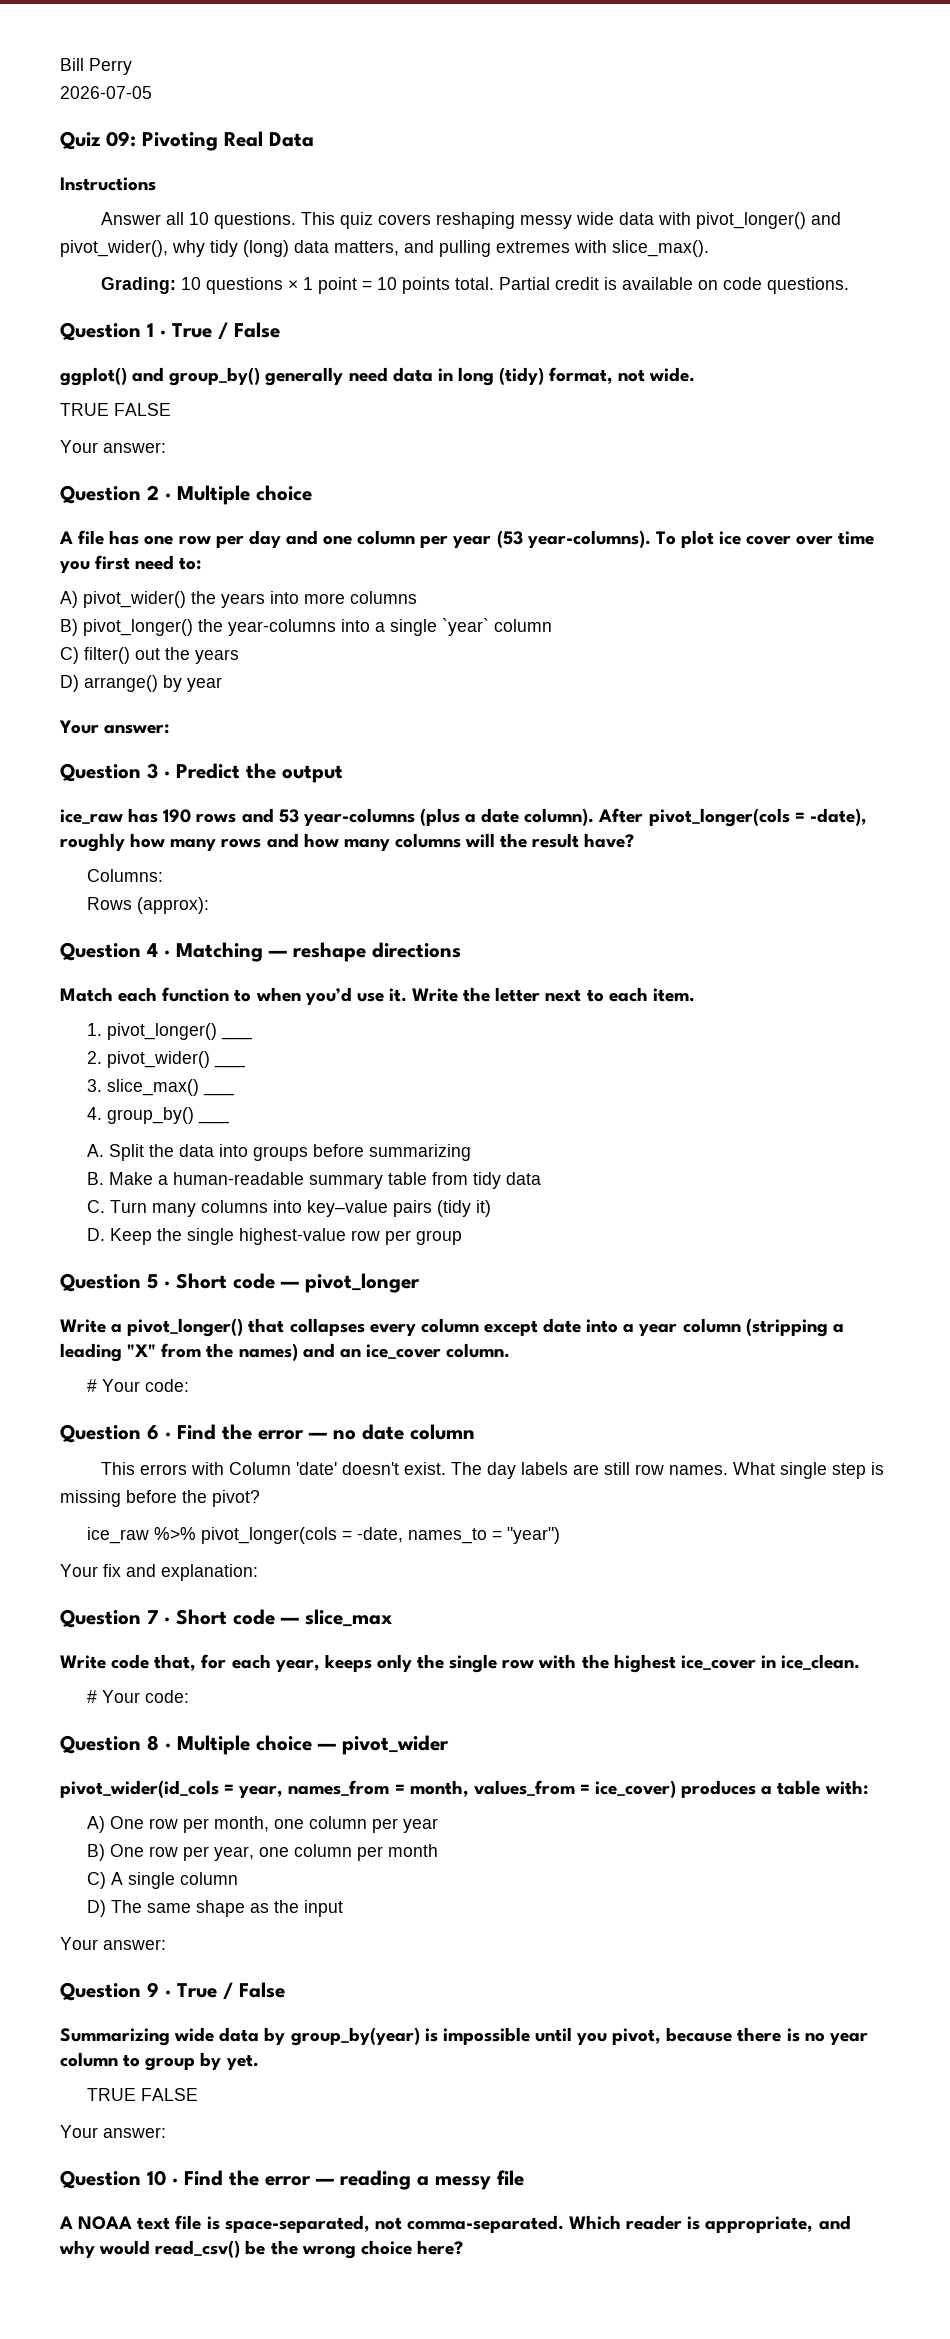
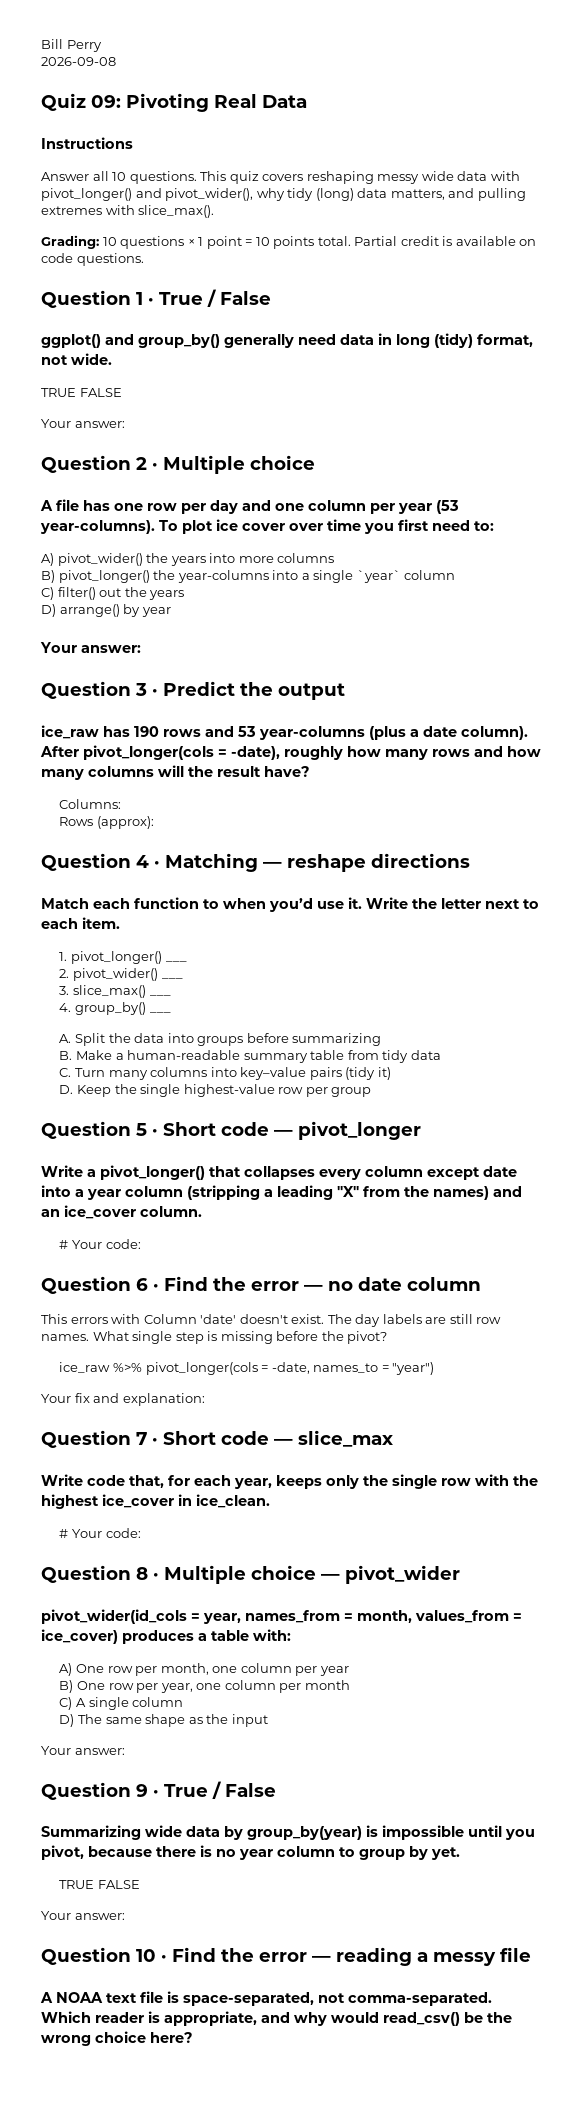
- 2026-07-05
+ 2026-09-08

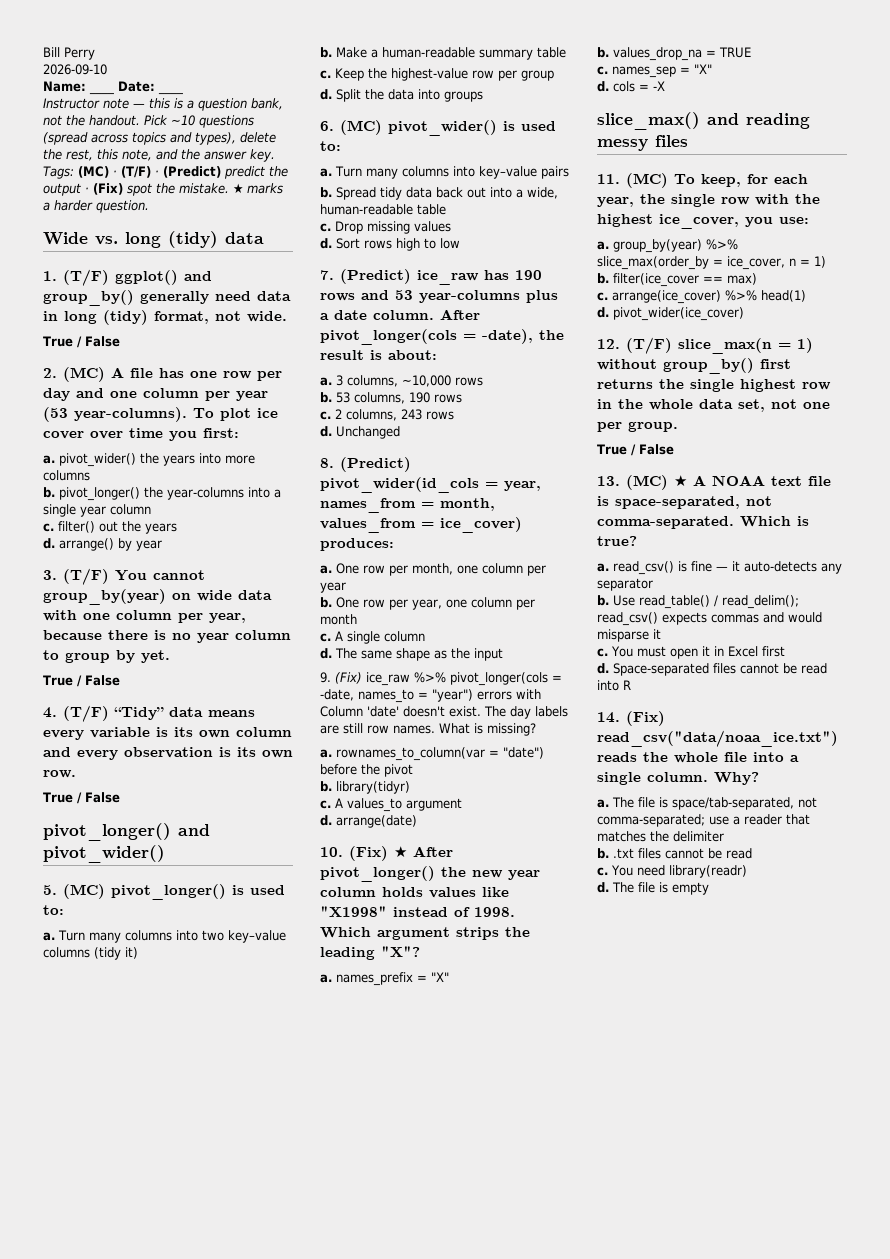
- 2026-09-08
- Quiz 09: Pivoting Real Data
- Instructions
- Answer all 10 questions. This quiz covers reshaping messy wide data with pivot_longer() and pivot_wider(), why tidy (long) data matters, and pulling extremes with slice_max().
- Grading: 10 questions × 1 point = 10 points total. Partial credit is available on code questions.
- Question 1 · True / False
- ggplot() and group_by() generally need data in long (tidy) format, not wide.
- TRUE FALSE
- Your answer:
- Question 2 · Multiple choice
- A file has one row per day and one column per year (53 year-columns).
+ 2026-09-10
+ Name: ____ Date: ____
+ Instructor note — this is a question bank, not the handout. Pick ~10 questions (spread across topics and types), delete the rest, this note, and the answer key. Tags: (MC) · (T/F) · (Predict) predict the output · (Fix) spot the mistake. ★ marks a harder question.
+ Wide vs. long (tidy) data
+ 1. (T/F) ggplot() and group_by() generally need data in long (tidy) format, not wide.
+ True / False
+ 2. (MC) A file has one row per day and one column per year (53 year-columns).
- To plot ice cover over time you first need to:
- A) pivot_wider() the years into more columns
+ To plot ice cover over time you first:
+ a. pivot_wider() the years into more columns
- B) pivot_longer() the year-columns into a single `year` column
- C) filter() out the years
+ b. pivot_longer() the year-columns into a single year column
+ c. filter() out the years
- D) arrange() by year
- Your answer:
- Question 3 · Predict the output
- ice_raw has 190 rows and 53 year-columns (plus a date column).
+ d. arrange() by year
+ 3. (T/F) You cannot group_by(year) on wide data with one column per year, because there is no year column to group by yet.
+ True / False
+ 4. (T/F) “Tidy” data means every variable is its own column and every observation is its own row.
+ True / False
+ pivot_longer() and pivot_wider()
+ 5. (MC) pivot_longer() is used to:
+ a. Turn many columns into two key–value columns (tidy it)
+ b. Make a human-readable summary table
+ c. Keep the highest-value row per group
+ d. Split the data into groups
+ 6. (MC) pivot_wider() is used to:
+ a. Turn many columns into key–value pairs
+ b. Spread tidy data back out into a wide, human-readable table
+ c. Drop missing values
+ d. Sort rows high to low
+ 7. (Predict) ice_raw has 190 rows and 53 year-columns plus a date column.
- After pivot_longer(cols = -date), roughly how many rows and how many columns will the result have?
- Columns:
- Rows (approx):
- Question 4 · Matching — reshape directions
- Match each function to when you’d use it. Write the letter next to each item.
- 1. pivot_longer() ___
- 2. pivot_wider() ___
- 3. slice_max() ___
- 4. group_by() ___
- A. Split the data into groups before summarizing
- B. Make a human-readable summary table from tidy data
- C. Turn many columns into key–value pairs (tidy it)
- D. Keep the single highest-value row per group
- Question 5 · Short code — pivot_longer
- Write a pivot_longer() that collapses every column except date into a year column (stripping a leading "X" from the names) and an ice_cover column.
- # Your code:
- Question 6 · Find the error — no date column
- This errors with Column 'date' doesn't exist.
+ After pivot_longer(cols = -date), the result is about:
+ a. 3 columns, ~10,000 rows
+ b. 53 columns, 190 rows
+ c. 2 columns, 243 rows
+ d. Unchanged
+ 8. (Predict) pivot_wider(id_cols = year, names_from = month, values_from = ice_cover) produces:
+ a. One row per month, one column per year
+ b. One row per year, one column per month
+ c. A single column
+ d. The same shape as the input
+ 9. (Fix) ice_raw %>% pivot_longer(cols = -date, names_to = "year") errors with Column 'date' doesn't exist.
- What single step is missing before the pivot?
- ice_raw %>% pivot_longer(cols = -date, names_to = "year")
- Your fix and explanation:
- Question 7 · Short code — slice_max
- Write code that, for each year, keeps only the single row with the highest ice_cover in ice_clean.
- # Your code:
- Question 8 · Multiple choice — pivot_wider
- pivot_wider(id_cols = year, names_from = month, values_from = ice_cover) produces a table with:
- A) One row per month, one column per year
- B) One row per year, one column per month
- C) A single column
- D) The same shape as the input
- Your answer:
- Question 9 · True / False
- Summarizing wide data by group_by(year) is impossible until you pivot, because there is no year column to group by yet.
- TRUE FALSE
- Your answer:
- Question 10 · Find the error — reading a messy file
- A NOAA text file is space-separated, not comma-separated.
+ What is missing?
+ a. rownames_to_column(var = "date") before the pivot
+ b. library(tidyr)
+ c. A values_to argument
+ d. arrange(date)
+ 10. (Fix) ★ After pivot_longer() the new year column holds values like "X1998" instead of 1998. Which argument strips the leading "X"?
+ a. names_prefix = "X"
+ b. values_drop_na = TRUE
+ c. names_sep = "X"
+ d. cols = -X
+ slice_max() and reading messy files
+ 11. (MC) To keep, for each year, the single row with the highest ice_cover, you use:
+ a. group_by(year) %>% slice_max(order_by = ice_cover, n = 1)
+ b. filter(ice_cover == max)
+ c. arrange(ice_cover) %>% head(1)
+ d. pivot_wider(ice_cover)
+ 12. (T/F) slice_max(n = 1) without group_by() first returns the single highest row in the whole data set, not one per group.
+ True / False
+ 13. (MC) ★ A NOAA text file is space-separated, not comma-separated.
- Which reader is appropriate, and why would read_csv() be the wrong choice here?
+ Which is true?
+ a. read_csv() is fine — it auto-detects any separator
+ b. Use read_table() / read_delim(); read_csv() expects commas and would misparse it
+ c. You must open it in Excel first
+ d. Space-separated files cannot be read into R
+ 14. (Fix) read_csv("data/noaa_ice.txt") reads the whole file into a single column. Why?
+ a. The file is space/tab-separated, not comma-separated; use a reader that matches the delimiter
+ b. .txt files cannot be read
+ c. You need library(readr)
+ d. The file is empty

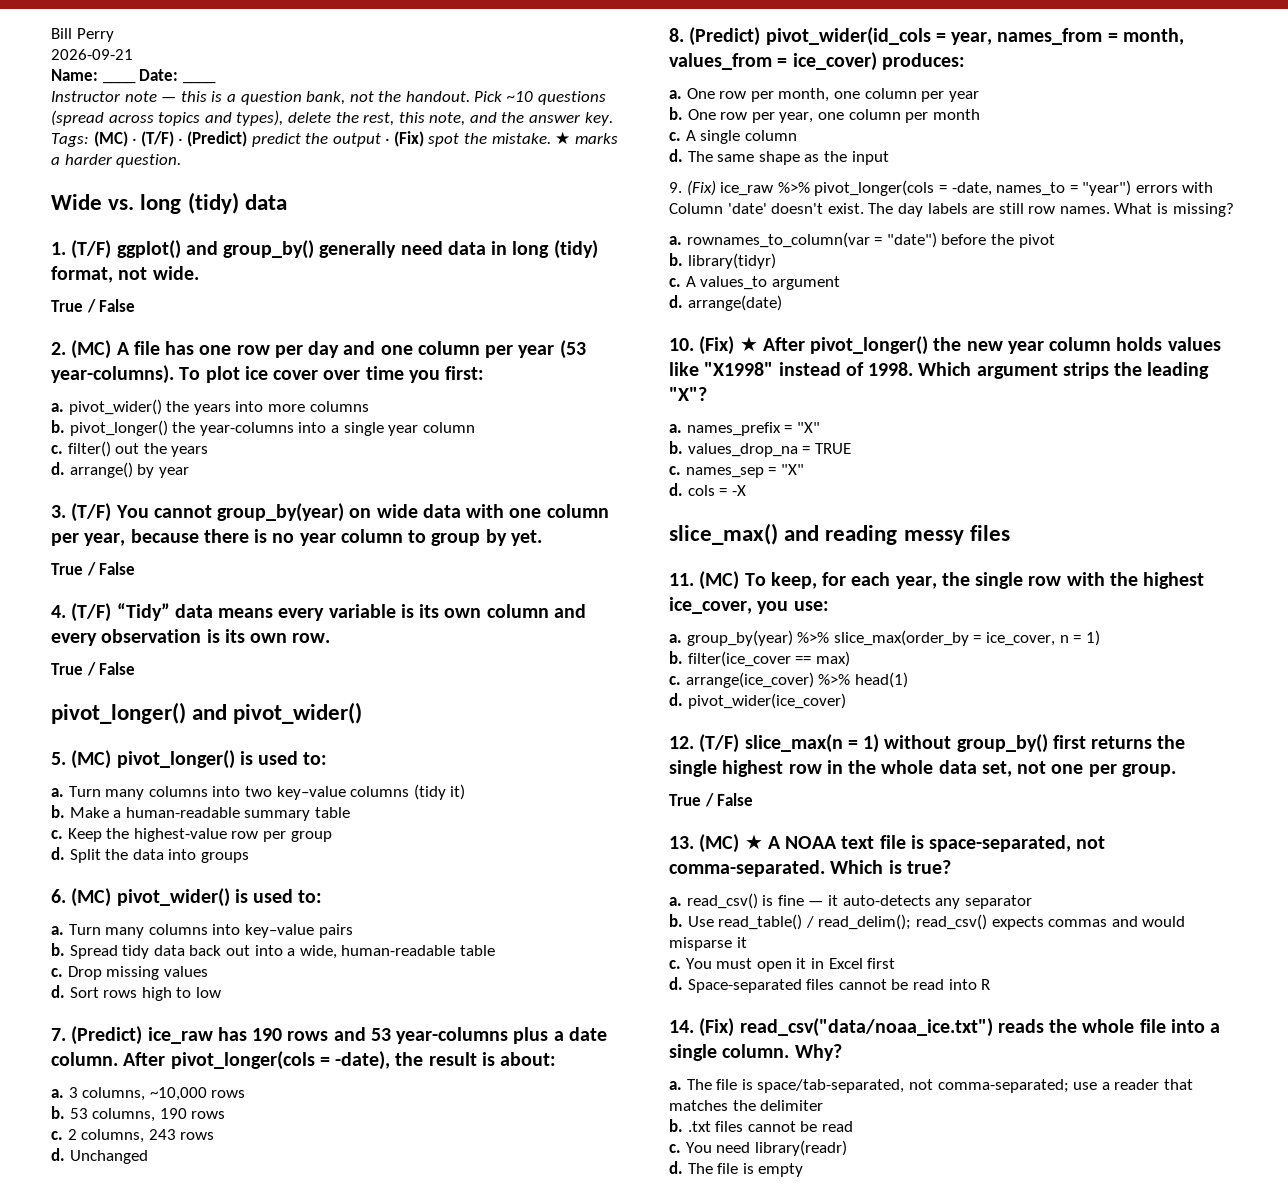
- 2026-09-10
+ 2026-09-21

